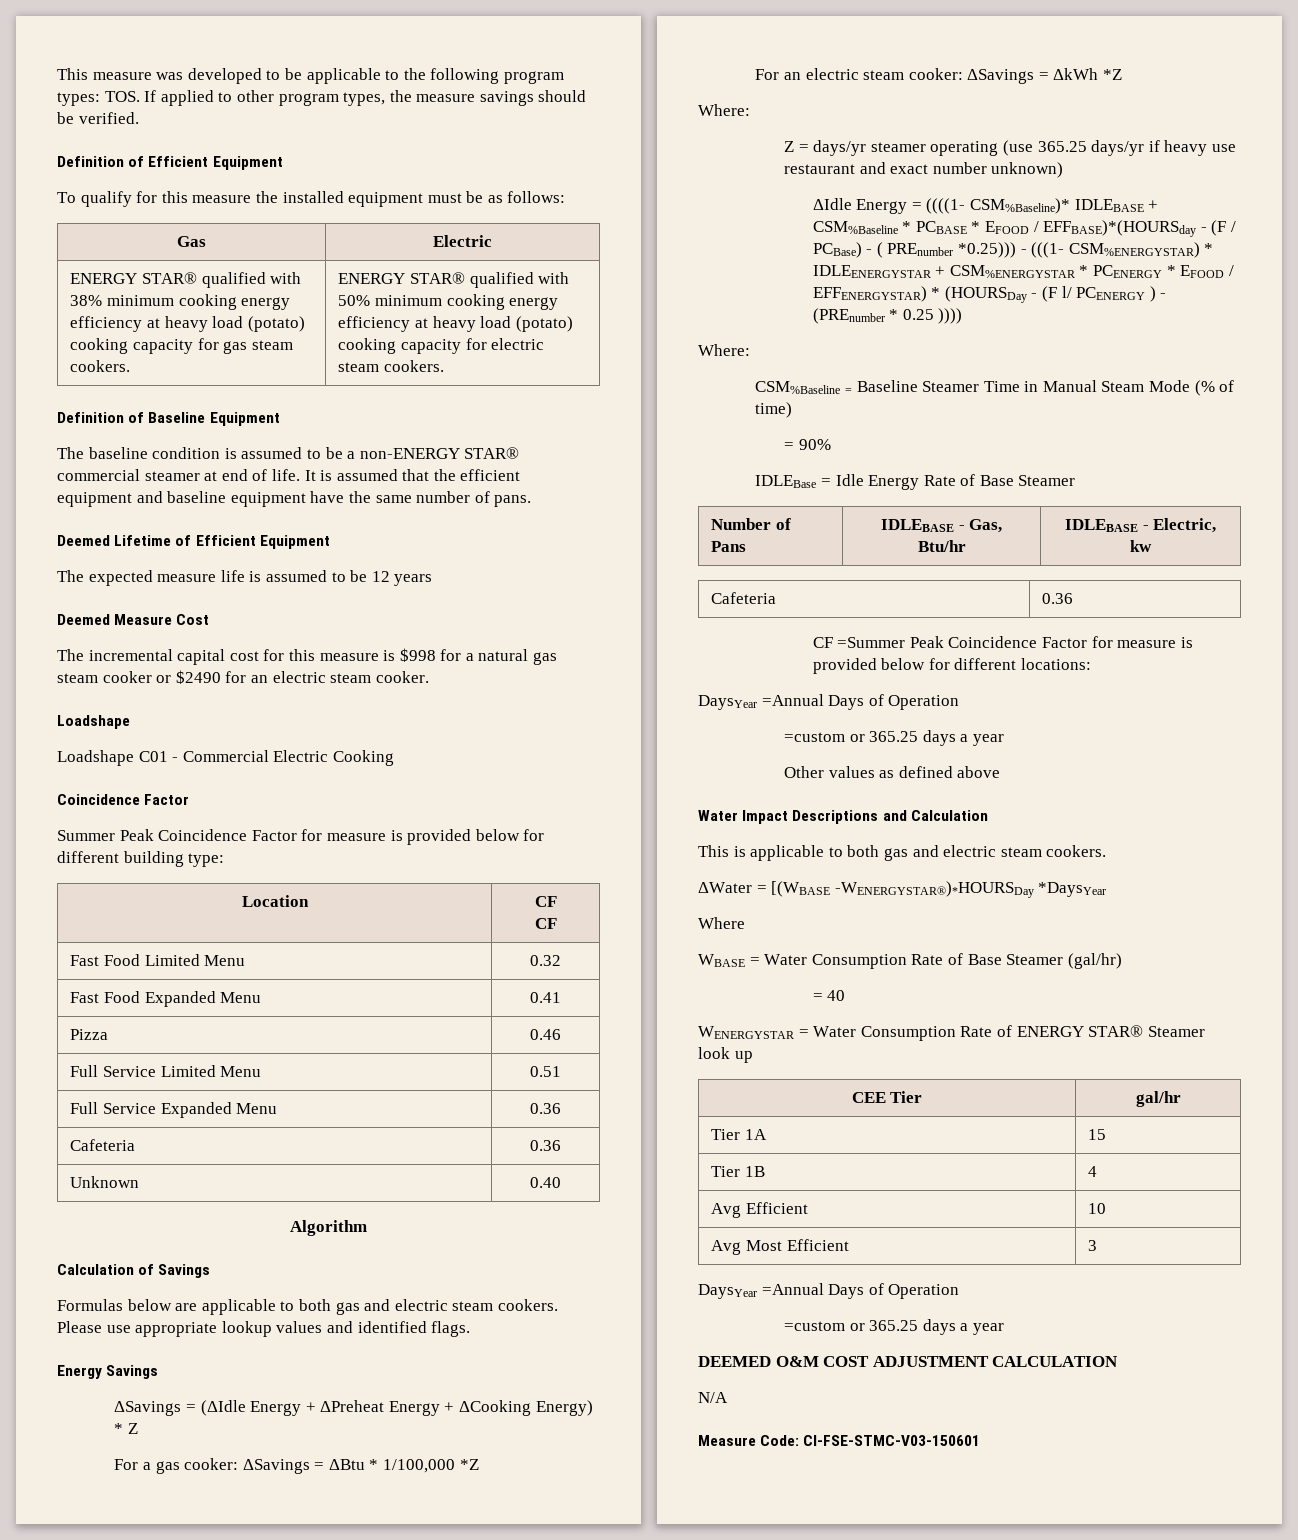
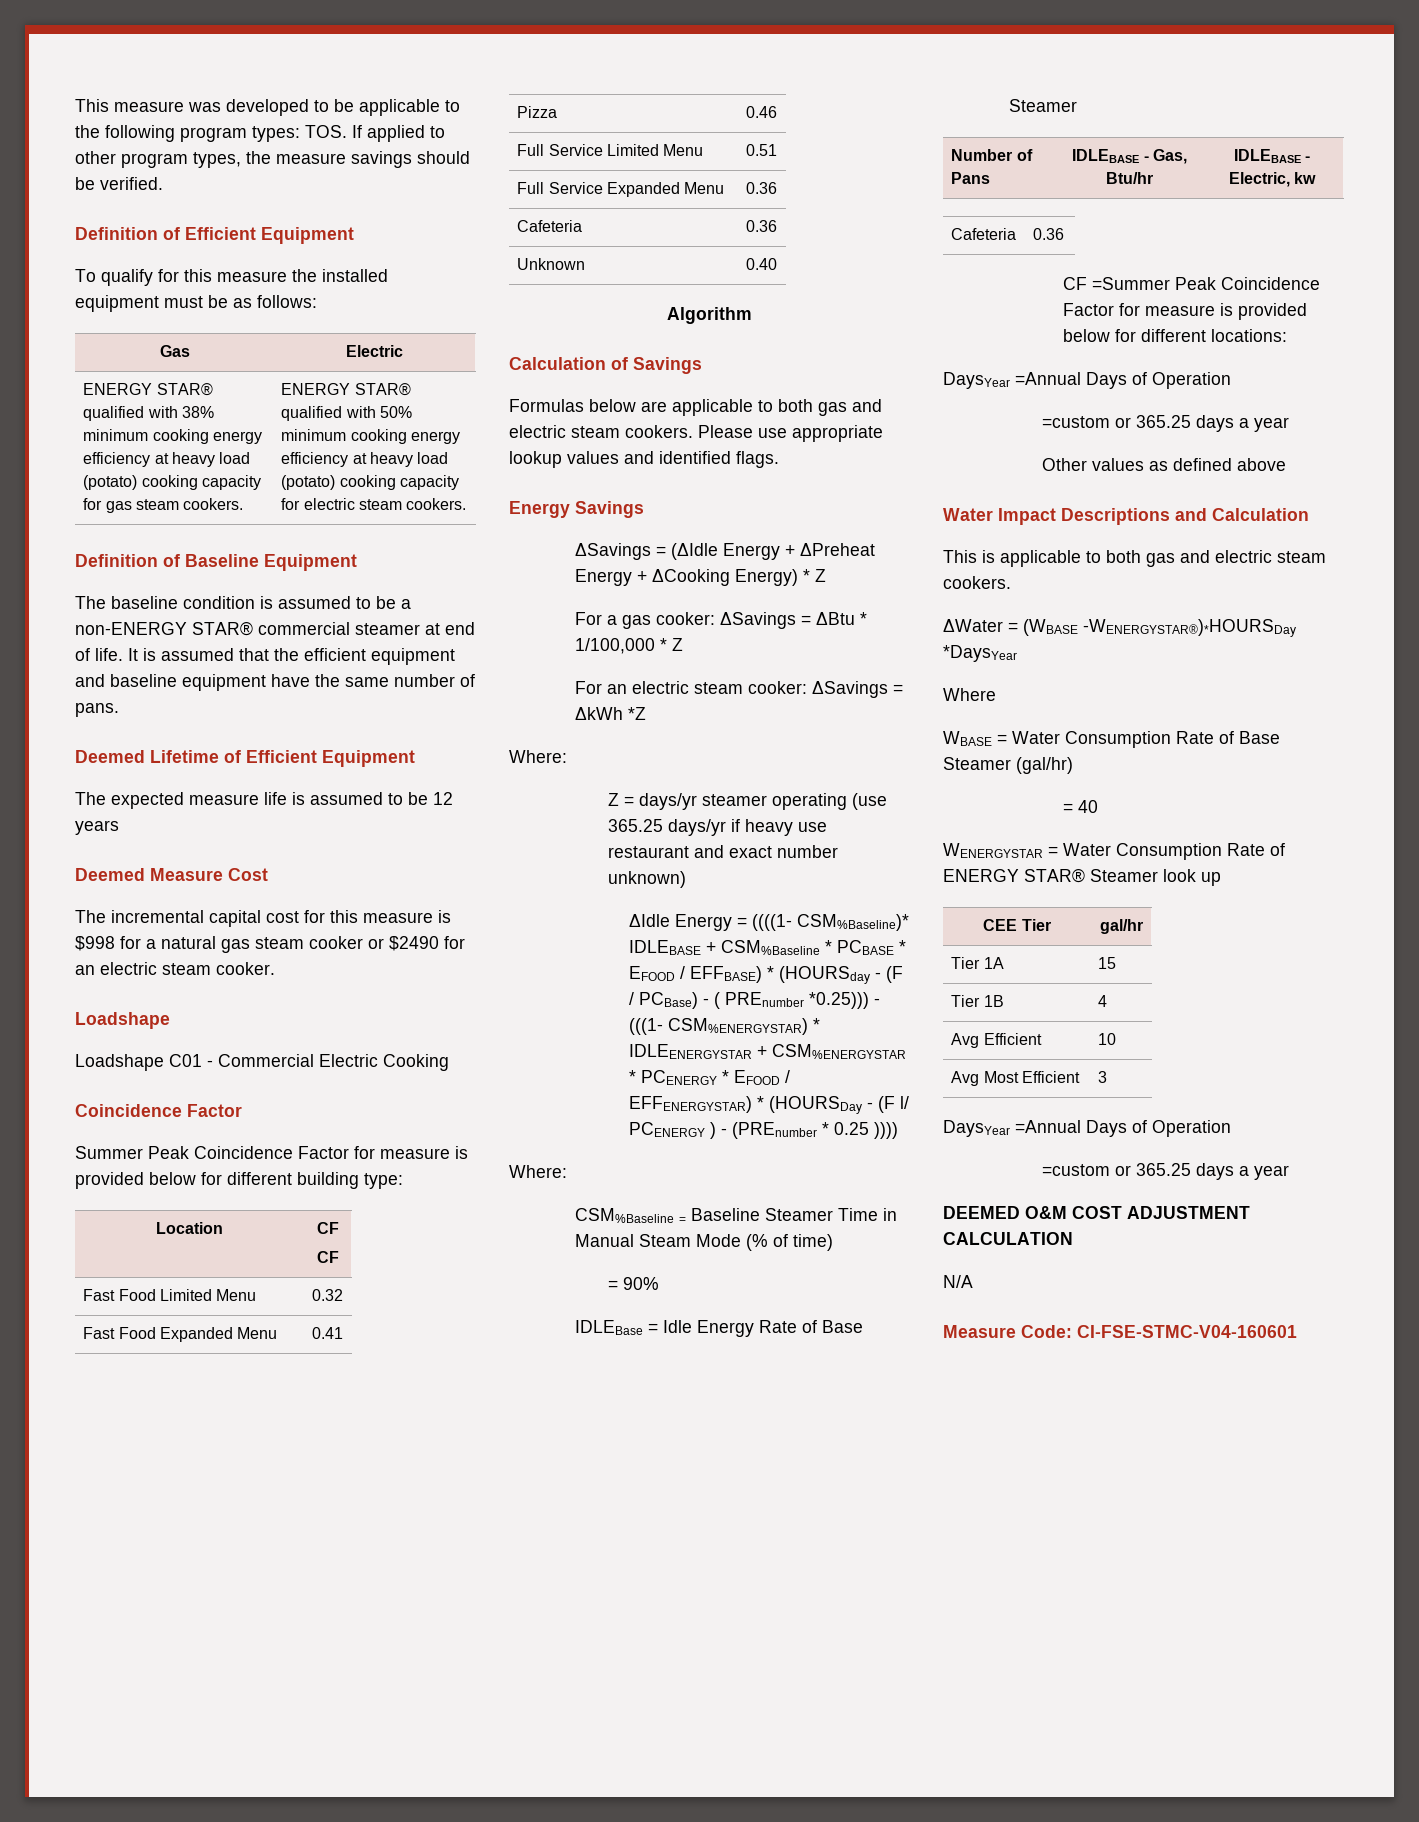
- For a gas cooker: ΔSavings = ΔBtu * 1/100,000 *Z
+ For a gas cooker: ΔSavings = ΔBtu * 1/100,000 * Z
- ΔIdle Energy = ((((1- CSM%Baseline)* IDLEBASE + CSM%Baseline * PCBASE * EFOOD / EFFBASE)*(HOURSday - (F / PCBase) - ( PREnumber *0.25))) - (((1- CSM%ENERGYSTAR) * IDLEENERGYSTAR + CSM%ENERGYSTAR * PCENERGY * EFOOD / EFFENERGYSTAR) * (HOURSDay - (F l/ PCENERGY ) - (PREnumber * 0.25 ))))
+ ΔIdle Energy = ((((1- CSM%Baseline)* IDLEBASE + CSM%Baseline * PCBASE * EFOOD / EFFBASE) * (HOURSday - (F / PCBase) - ( PREnumber *0.25))) - (((1- CSM%ENERGYSTAR) * IDLEENERGYSTAR + CSM%ENERGYSTAR * PCENERGY * EFOOD / EFFENERGYSTAR) * (HOURSDay - (F l/ PCENERGY ) - (PREnumber * 0.25 ))))
- ΔWater = [(WBASE -WENERGYSTAR®)*HOURSDay *DaysYear
+ ΔWater = (WBASE -WENERGYSTAR®)*HOURSDay *DaysYear
- Measure Code: CI-FSE-STMC-V03-150601
+ Measure Code: CI-FSE-STMC-V04-160601

